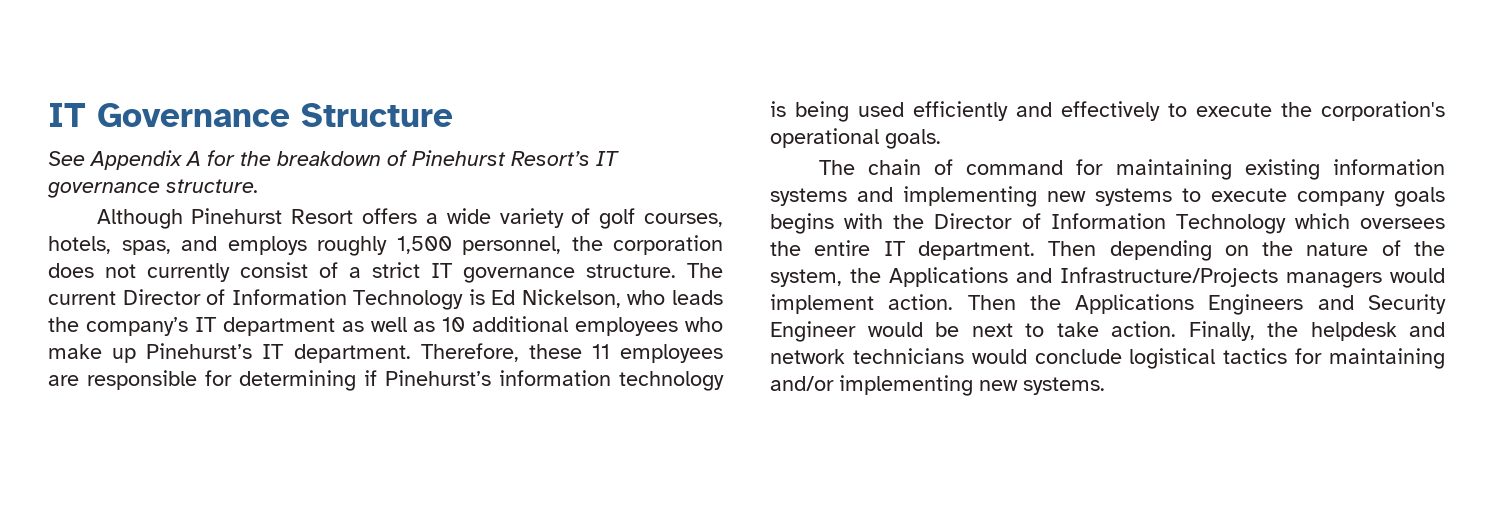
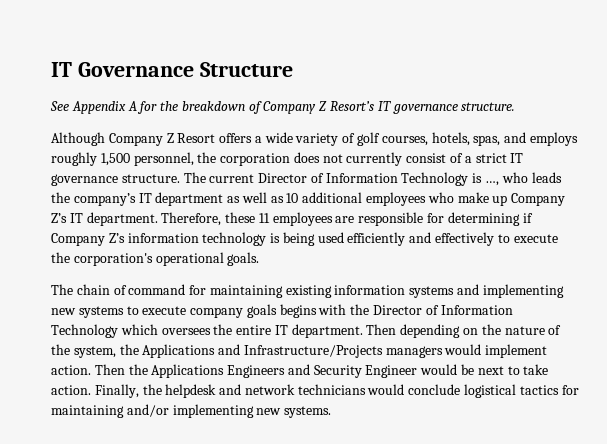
- See Appendix A for the breakdown of Pinehurst Resort’s IT governance structure.
+ See Appendix A for the breakdown of Company Z Resort’s IT governance structure.
- Although Pinehurst Resort offers a wide variety of golf courses, hotels, spas, and employs roughly 1,500 personnel, the corporation does not currently consist of a strict IT governance structure.
+ Although Company Z Resort offers a wide variety of golf courses, hotels, spas, and employs roughly 1,500 personnel, the corporation does not currently consist of a strict IT governance structure.
- The current Director of Information Technology is Ed Nickelson, who leads the company’s IT department as well as 10 additional employees who make up Pinehurst’s IT department.
+ The current Director of Information Technology is …, who leads the company’s IT department as well as 10 additional employees who make up Company Z’s IT department.
- Therefore, these 11 employees are responsible for determining if Pinehurst’s information technology is being used efficiently and effectively to execute the corporation's operational goals.
+ Therefore, these 11 employees are responsible for determining if Company Z’s information technology is being used efficiently and effectively to execute the corporation's operational goals.

